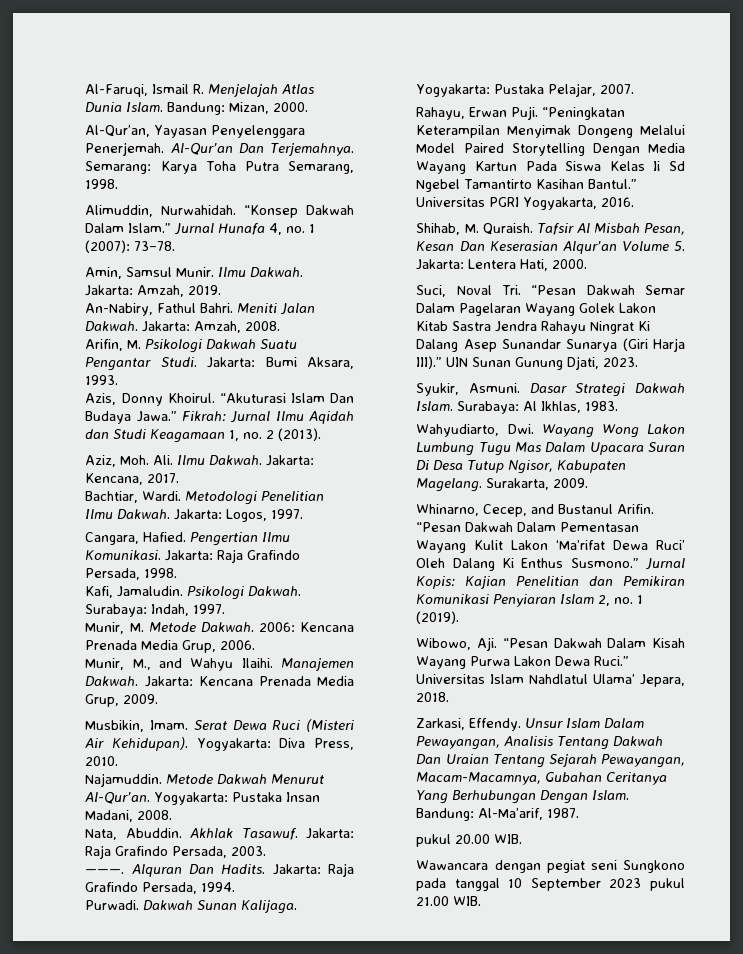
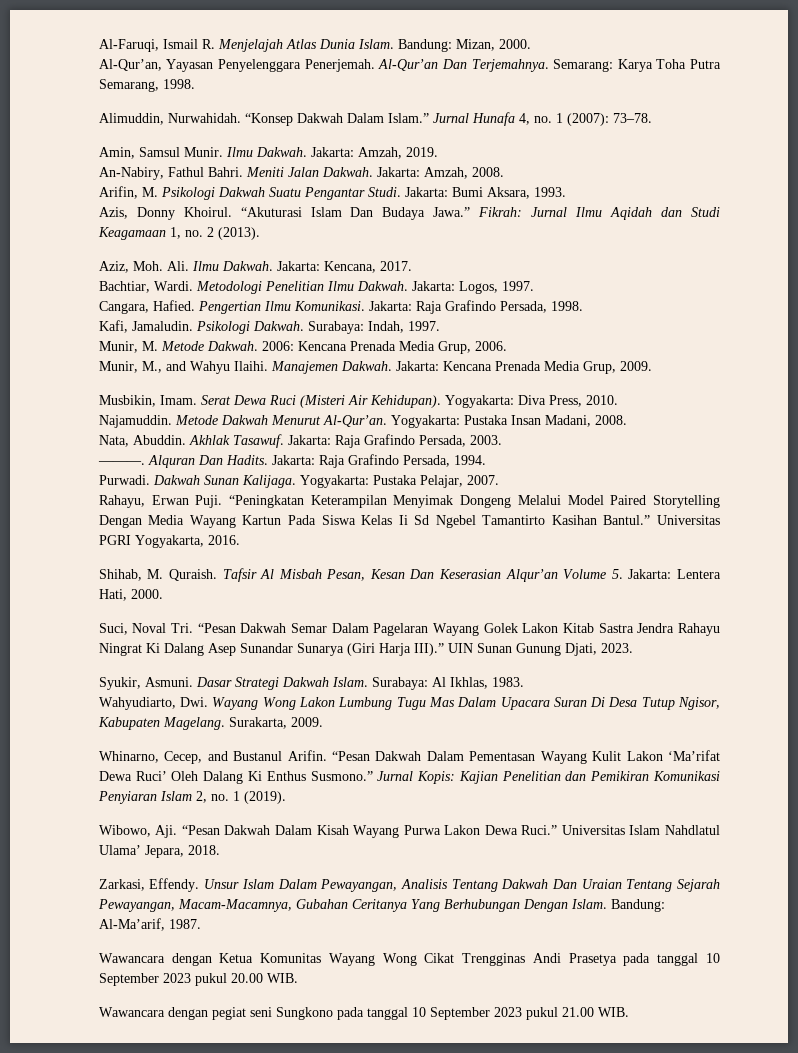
- pukul 20.00 WIB.
+ Wawancara dengan Ketua Komunitas Wayang Wong Cikat Trengginas Andi Prasetya pada tanggal 10 September 2023 pukul 20.00 WIB.

